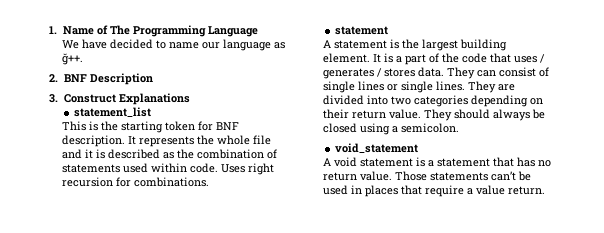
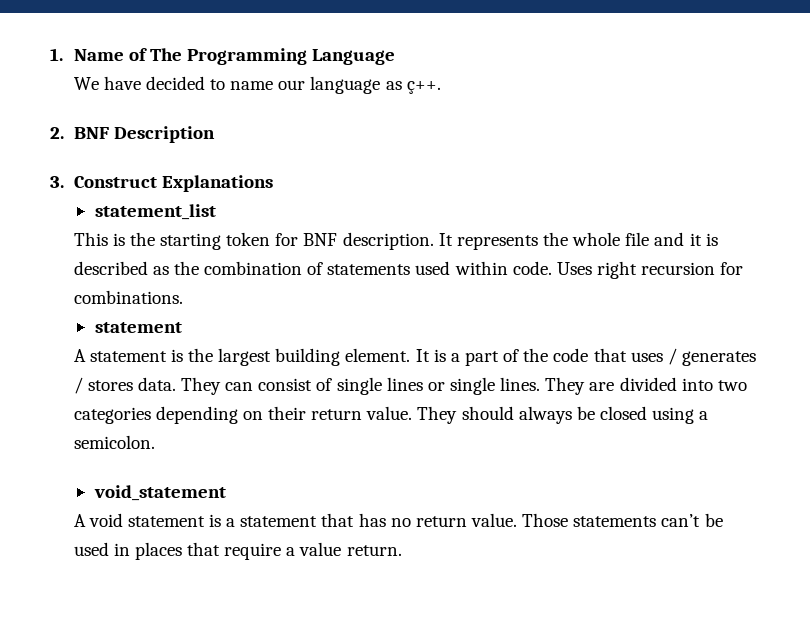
- We have decided to name our language as ğ++.
+ We have decided to name our language as ç++.

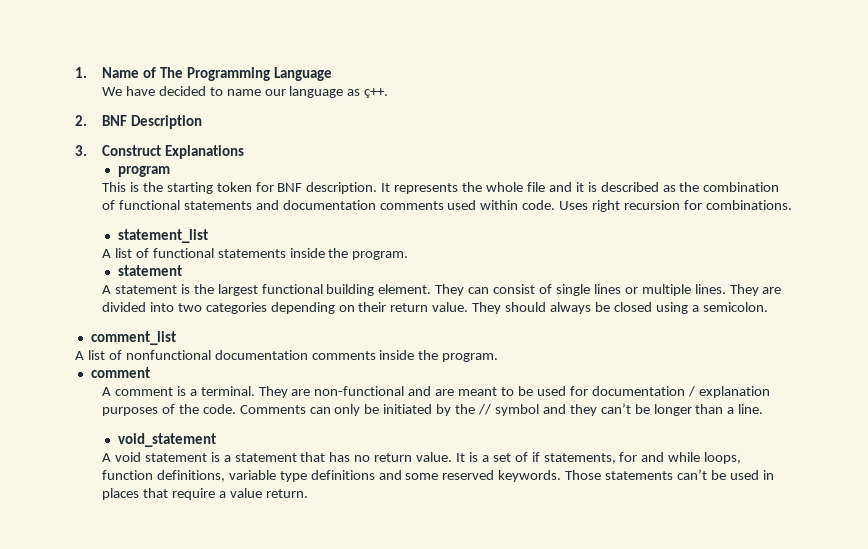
- statement_list
+ program
- It represents the whole file and it is described as the combination of statements used within code.
+ It represents the whole file and it is described as the combination of functional statements and documentation comments used within code.
+ statement_list
+ A list of functional statements inside the program.
- A statement is the largest building element.
+ A statement is the largest functional building element.
- It is a part of the code that uses / generates / stores data.
- They can consist of single lines or single lines.
+ They can consist of single lines or multiple lines.
+ comment_list
+ A list of nonfunctional documentation comments inside the program.
+ comment
+ A comment is a terminal. They are non-functional and are meant to be used for documentation / explanation purposes of the code. Comments can only be initiated by the // symbol and they can’t be longer than a line.
+ It is a set of if statements, for and while loops, function definitions, variable type definitions and some reserved keywords.

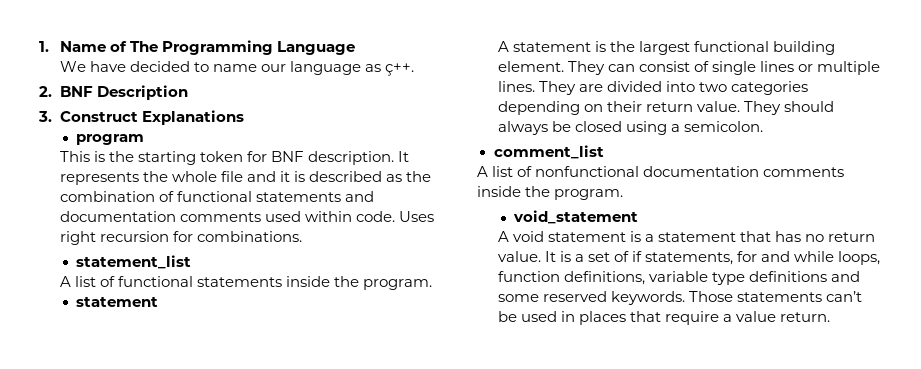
  A list of nonfunctional documentation comments inside the program.
- comment
- A comment is a terminal. They are non-functional and are meant to be used for documentation / explanation purposes of the code. Comments can only be initiated by the // symbol and they can’t be longer than a line.

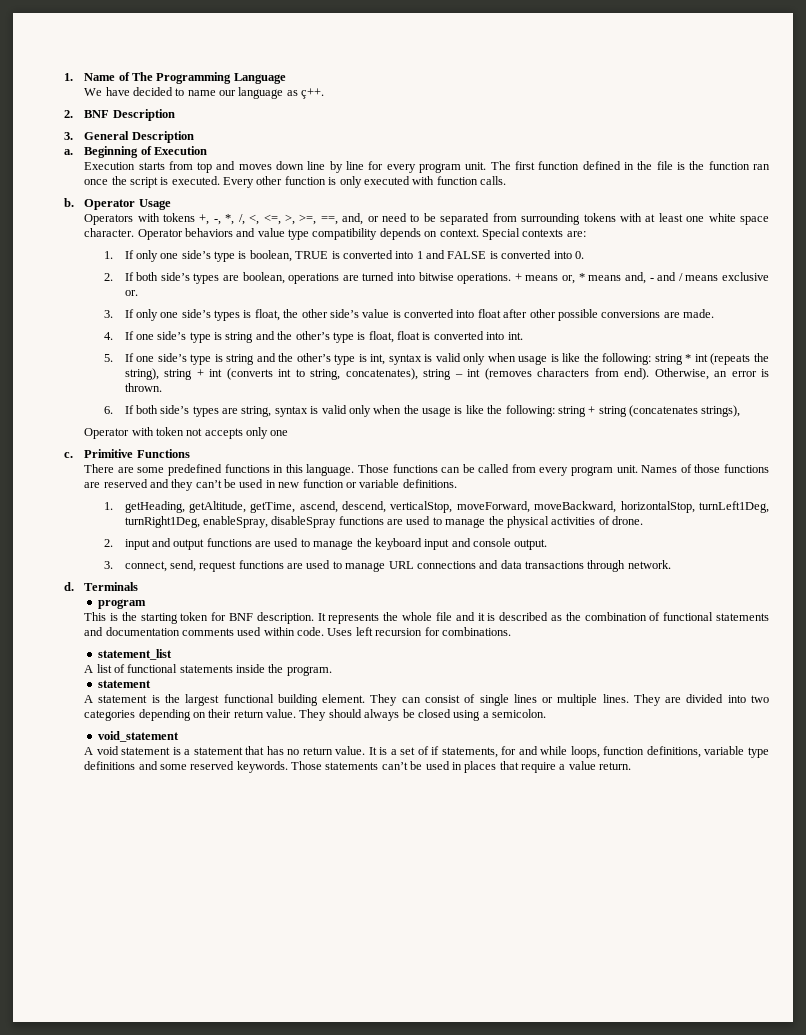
- 3. Construct Explanations
+ 3. General Description
+ a. Beginning of Execution
+ Execution starts from top and moves down line by line for every program unit. The first function defined in the file is the function ran once the script is executed. Every other function is only executed with function calls.
+ b. Operator Usage
+ Operators with tokens +, -, *, /, <, <=, >, >=, ==, and, or need to be separated from surrounding tokens with at least one white space character. Operator behaviors and value type compatibility depends on context. Special contexts are:
+ 1. If only one side’s type is boolean, TRUE is converted into 1 and FALSE is converted into 0.
+ 2. If both side’s types are boolean, operations are turned into bitwise operations. + means or, * means and, - and / means exclusive or.
+ 3. If only one side’s types is float, the other side’s value is converted into float after other possible conversions are made.
+ 4. If one side’s type is string and the other’s type is float, float is converted into int.
+ 5. If one side’s type is string and the other’s type is int, syntax is valid only when usage is like the following: string * int (repeats the string), string + int (converts int to string, concatenates), string – int (removes characters from end). Otherwise, an error is thrown.
+ 6. If both side’s types are string, syntax is valid only when the usage is like the following: string + string (concatenates strings),
+ Operator with token not accepts only one
+ c. Primitive Functions
+ There are some predefined functions in this language. Those functions can be called from every program unit. Names of those functions are reserved and they can’t be used in new function or variable definitions.
+ 1. getHeading, getAltitude, getTime, ascend, descend, verticalStop, moveForward, moveBackward, horizontalStop, turnLeft1Deg, turnRight1Deg, enableSpray, disableSpray functions are used to manage the physical activities of drone.
+ 2. input and output functions are used to manage the keyboard input and console output.
+ 3. connect, send, request functions are used to manage URL connections and data transactions through network.
+ d. Terminals
- Uses right recursion for combinations.
+ Uses left recursion for combinations.
- comment_list
- A list of nonfunctional documentation comments inside the program.

